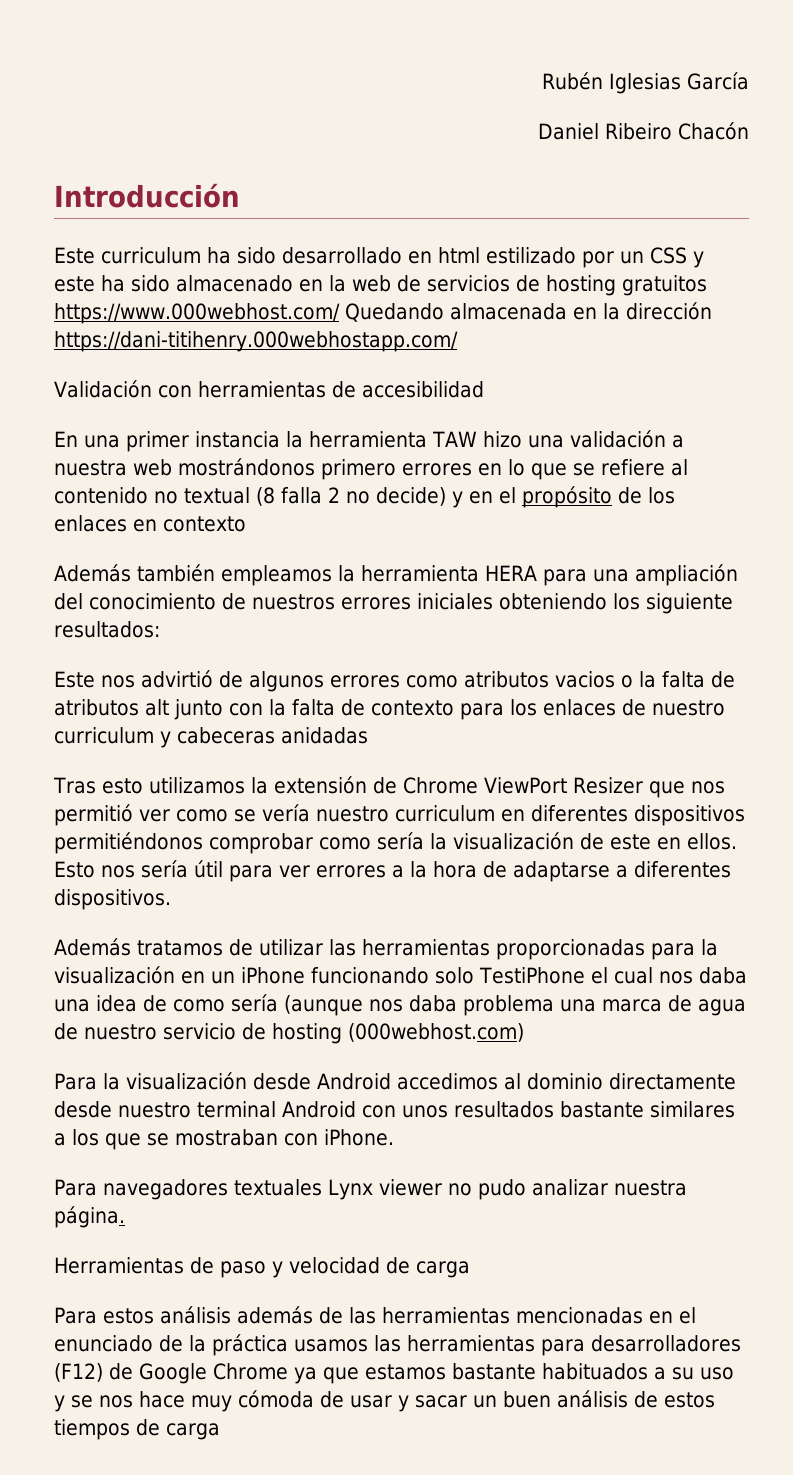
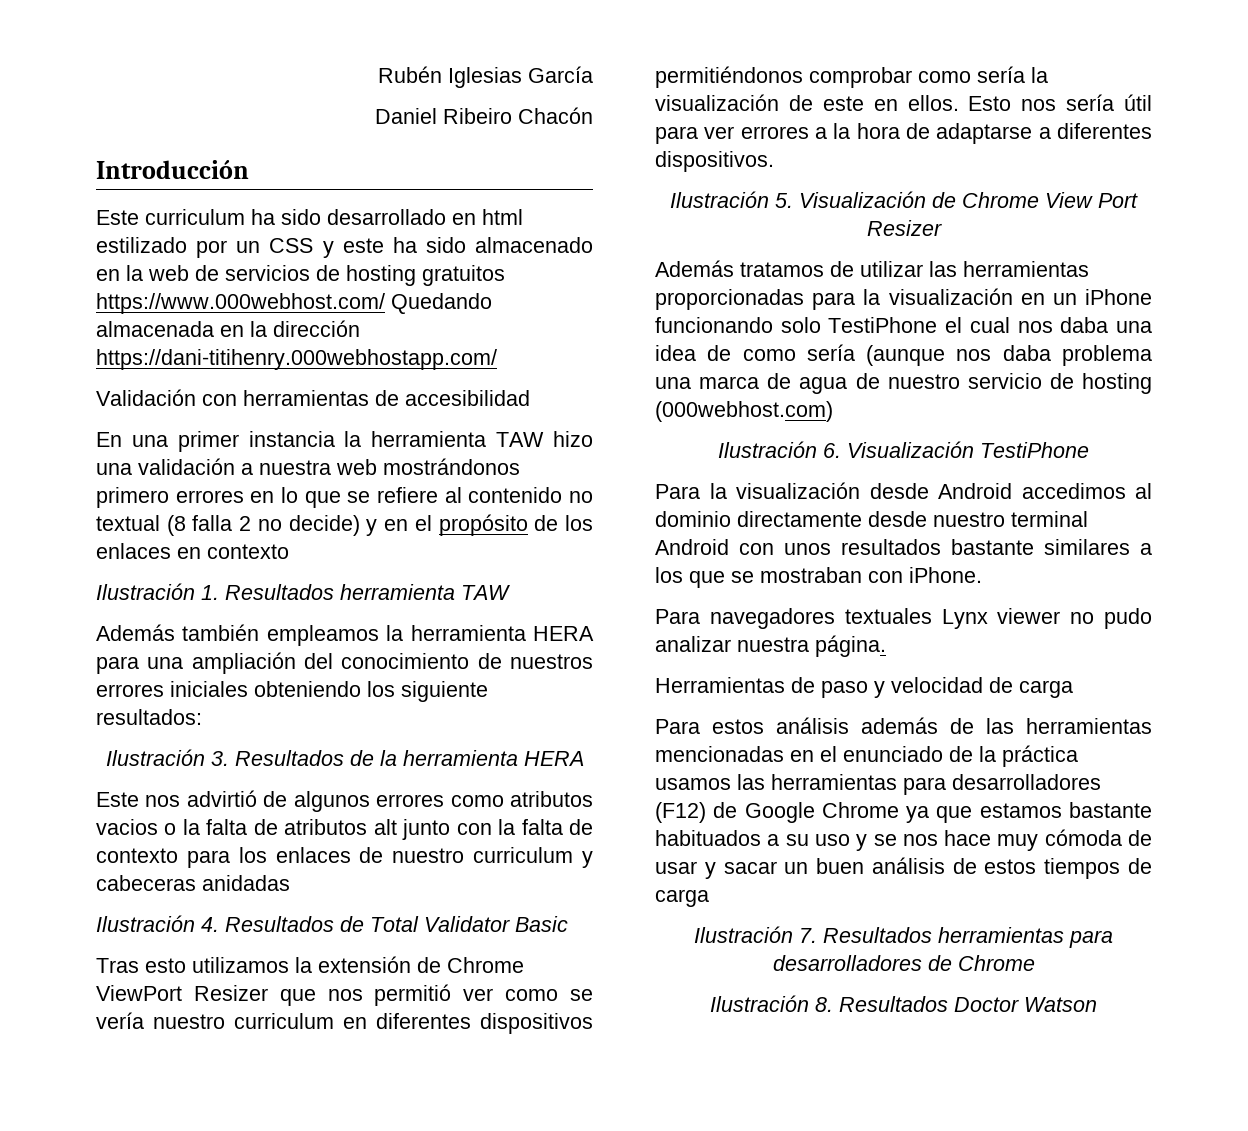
+ Ilustración 1. Resultados herramienta TAW
+ Ilustración 3. Resultados de la herramienta HERA
+ Ilustración 4. Resultados de Total Validator Basic
+ Ilustración 5. Visualización de Chrome View Port Resizer
+ Ilustración 6. Visualización TestiPhone
+ Ilustración 7. Resultados herramientas para desarrolladores de Chrome
+ Ilustración 8. Resultados Doctor Watson

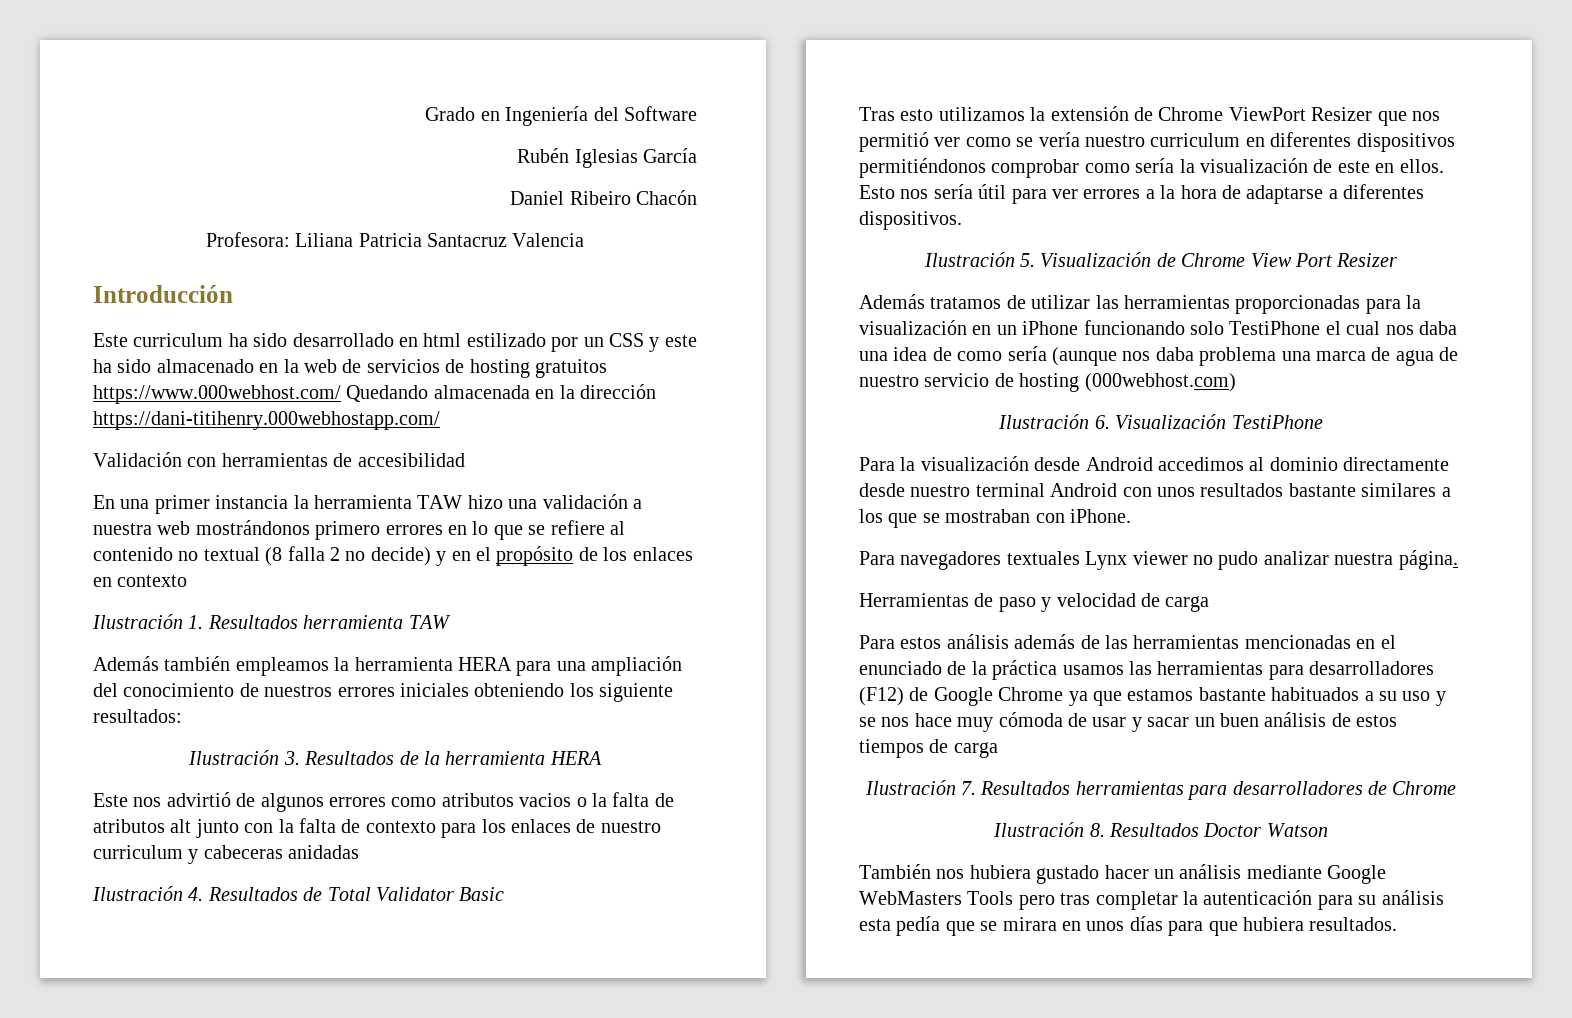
+ Grado en Ingeniería del Software
+ Profesora: Liliana Patricia Santacruz Valencia
+ También nos hubiera gustado hacer un análisis mediante Google WebMasters Tools pero tras completar la autenticación para su análisis esta pedía que se mirara en unos días para que hubiera resultados.

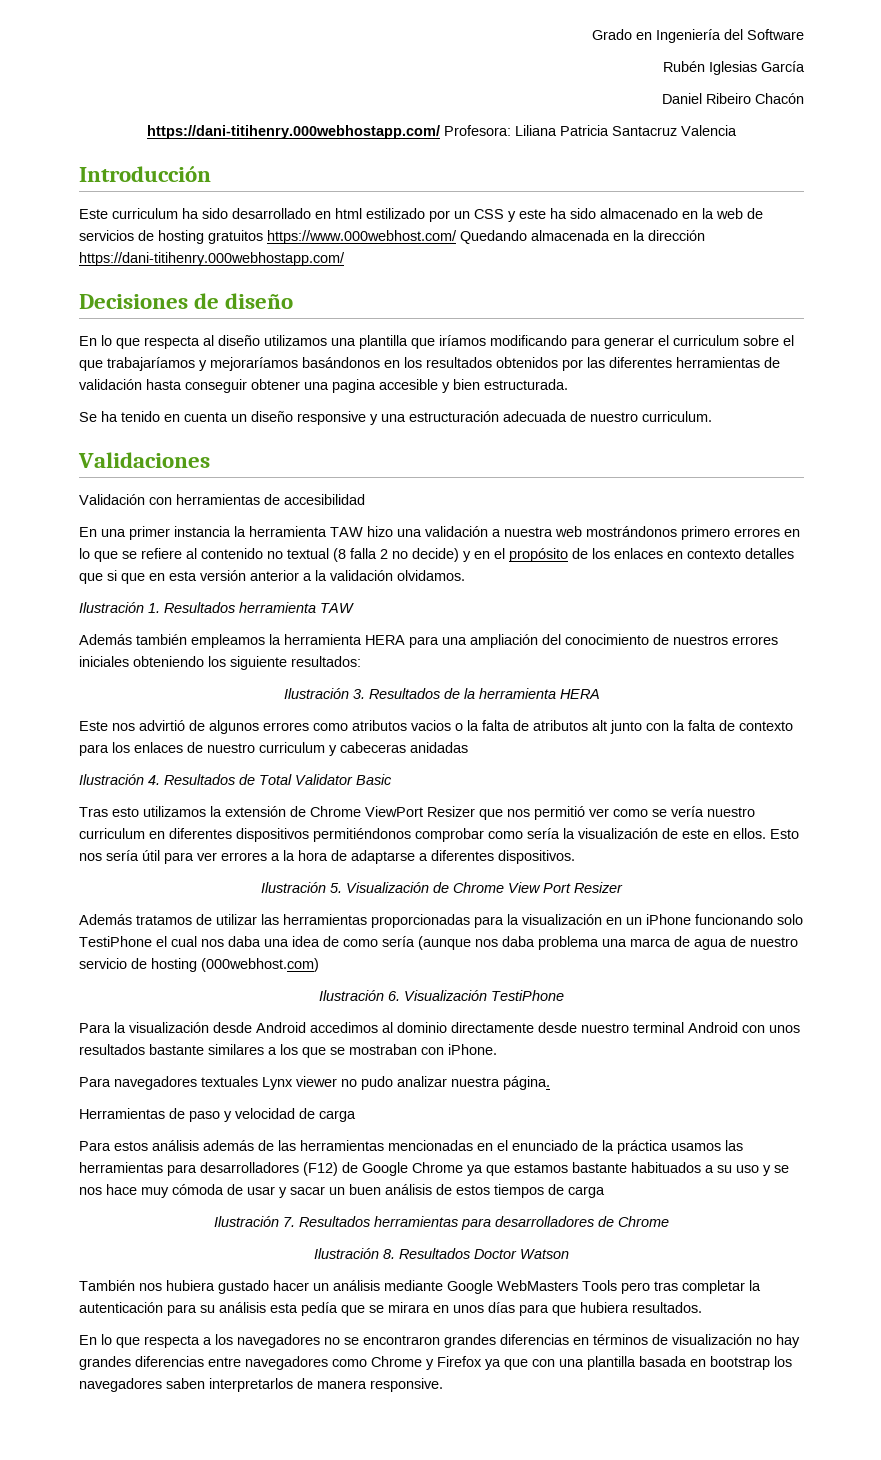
- Profesora: Liliana Patricia Santacruz Valencia
+ https://dani-titihenry.000webhostapp.com/ Profesora: Liliana Patricia Santacruz Valencia
+ Decisiones de diseño
+ En lo que respecta al diseño utilizamos una plantilla que iríamos modificando para generar el curriculum sobre el que trabajaríamos y mejoraríamos basándonos en los resultados obtenidos por las diferentes herramientas de validación hasta conseguir obtener una pagina accesible y bien estructurada.
+ Se ha tenido en cuenta un diseño responsive y una estructuración adecuada de nuestro curriculum.
+ Validaciones
- En una primer instancia la herramienta TAW hizo una validación a nuestra web mostrándonos primero errores en lo que se refiere al contenido no textual (8 falla 2 no decide) y en el propósito de los enlaces en contexto
+ En una primer instancia la herramienta TAW hizo una validación a nuestra web mostrándonos primero errores en lo que se refiere al contenido no textual (8 falla 2 no decide) y en el propósito de los enlaces en contexto detalles que si que en esta versión anterior a la validación olvidamos.
+ En lo que respecta a los navegadores no se encontraron grandes diferencias en términos de visualización no hay grandes diferencias entre navegadores como Chrome y Firefox ya que con una plantilla basada en bootstrap los navegadores saben interpretarlos de manera responsive.

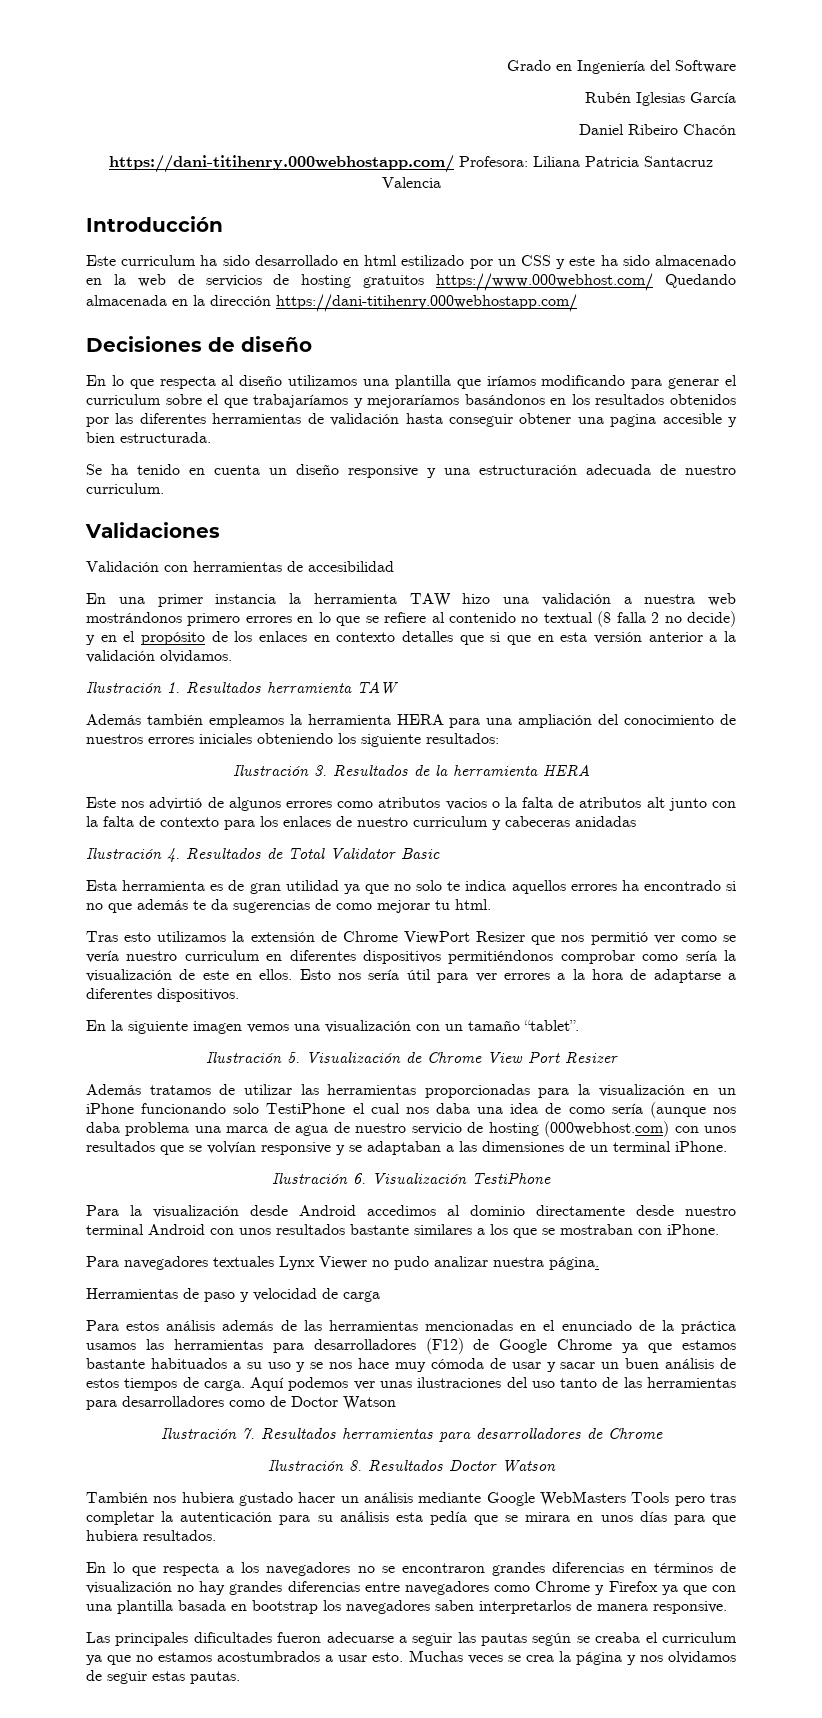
+ Esta herramienta es de gran utilidad ya que no solo te indica aquellos errores ha encontrado si no que además te da sugerencias de como mejorar tu html.
+ En la siguiente imagen vemos una visualización con un tamaño “tablet”.
- Además tratamos de utilizar las herramientas proporcionadas para la visualización en un iPhone funcionando solo TestiPhone el cual nos daba una idea de como sería (aunque nos daba problema una marca de agua de nuestro servicio de hosting (000webhost.com)
+ Además tratamos de utilizar las herramientas proporcionadas para la visualización en un iPhone funcionando solo TestiPhone el cual nos daba una idea de como sería (aunque nos daba problema una marca de agua de nuestro servicio de hosting (000webhost.com) con unos resultados que se volvían responsive y se adaptaban a las dimensiones de un terminal iPhone.
- Para navegadores textuales Lynx viewer no pudo analizar nuestra página.
+ Para navegadores textuales Lynx Viewer no pudo analizar nuestra página.
- Para estos análisis además de las herramientas mencionadas en el enunciado de la práctica usamos las herramientas para desarrolladores (F12) de Google Chrome ya que estamos bastante habituados a su uso y se nos hace muy cómoda de usar y sacar un buen análisis de estos tiempos de carga
+ Para estos análisis además de las herramientas mencionadas en el enunciado de la práctica usamos las herramientas para desarrolladores (F12) de Google Chrome ya que estamos bastante habituados a su uso y se nos hace muy cómoda de usar y sacar un buen análisis de estos tiempos de carga. Aquí podemos ver unas ilustraciones del uso tanto de las herramientas para desarrolladores como de Doctor Watson
+ Las principales dificultades fueron adecuarse a seguir las pautas según se creaba el curriculum ya que no estamos acostumbrados a usar esto. Muchas veces se crea la página y nos olvidamos de seguir estas pautas.

